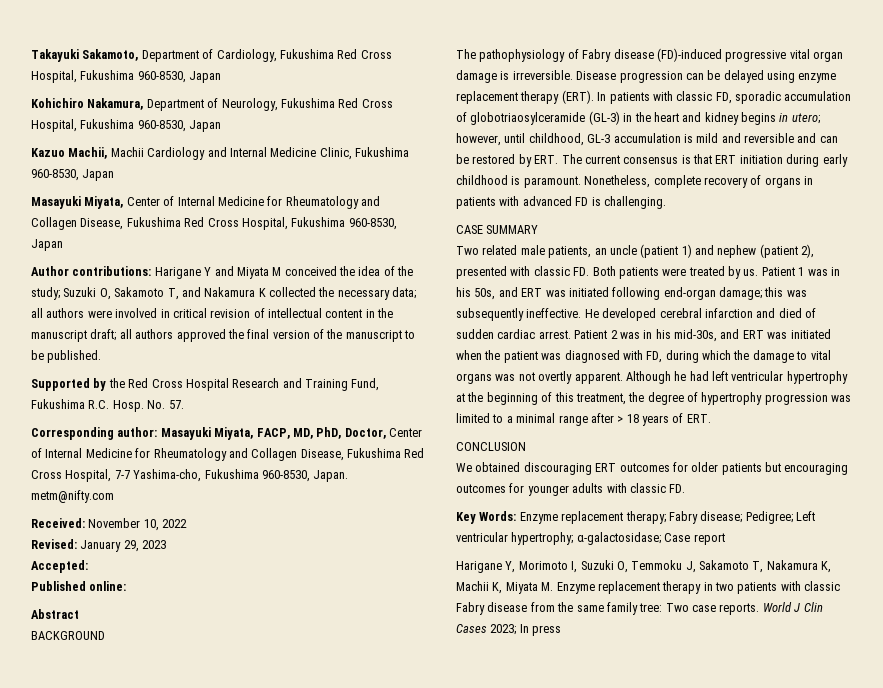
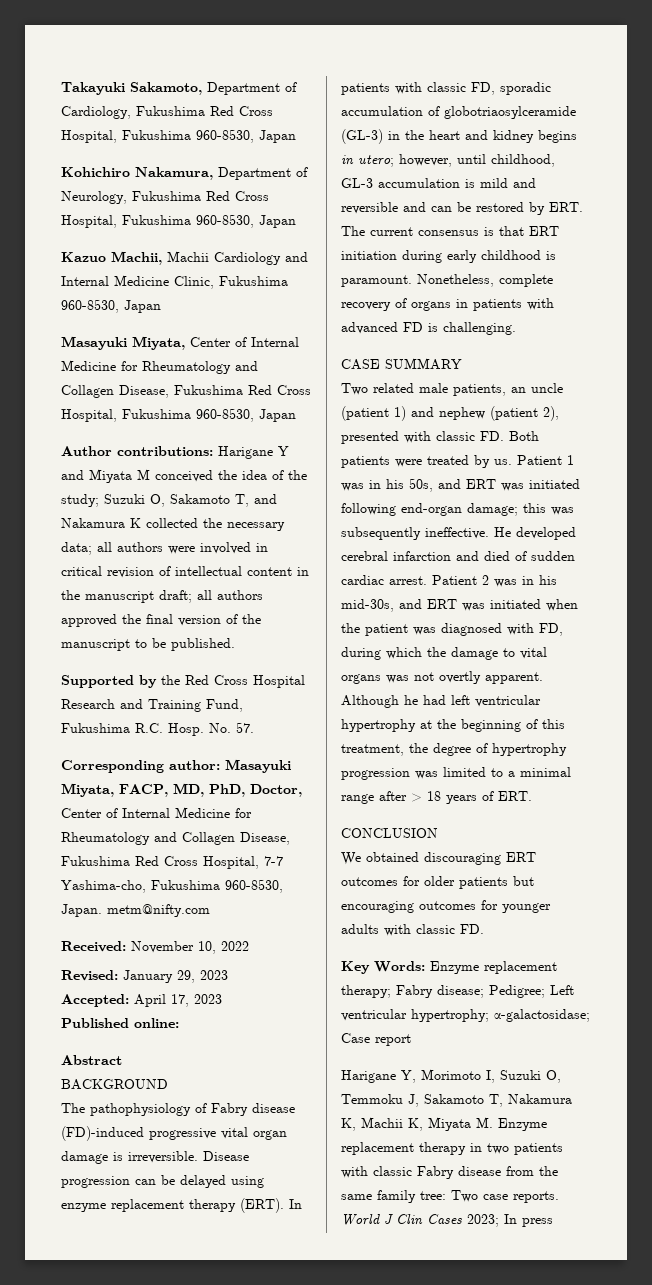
- Accepted:
+ Accepted: April 17, 2023

